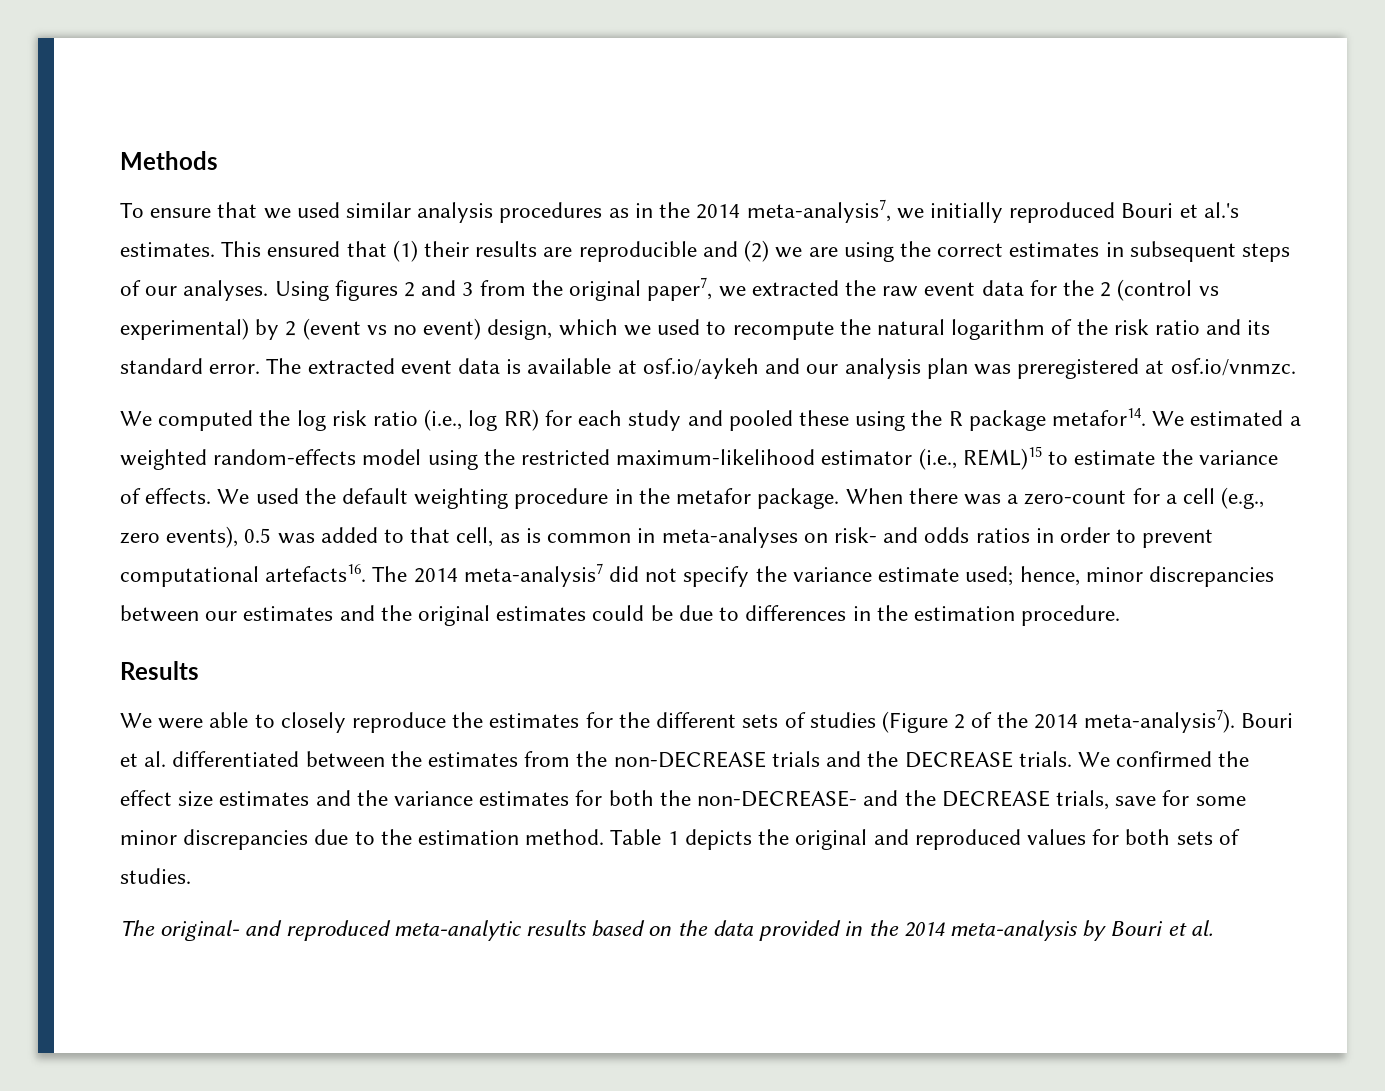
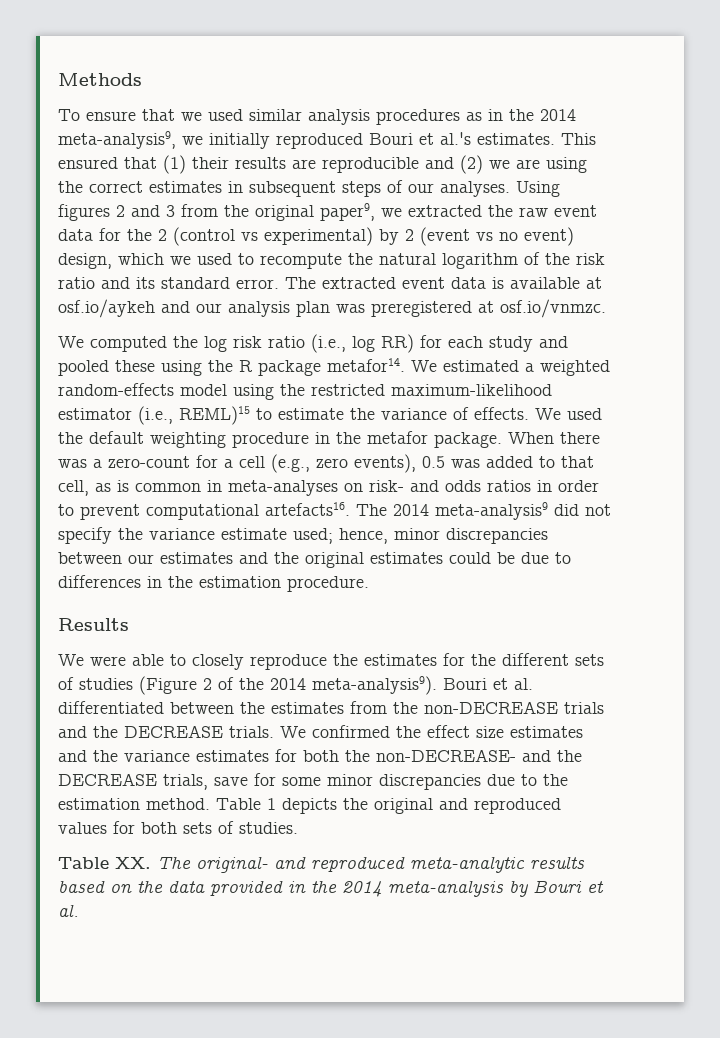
- To ensure that we used similar analysis procedures as in the 2014 meta-analysis7, we initially reproduced Bouri et al.'s estimates.
+ To ensure that we used similar analysis procedures as in the 2014 meta-analysis9, we initially reproduced Bouri et al.'s estimates.
- Using figures 2 and 3 from the original paper7, we extracted the raw event data for the 2 (control vs experimental) by 2 (event vs no event) design, which we used to recompute the natural logarithm of the risk ratio and its standard error.
+ Using figures 2 and 3 from the original paper9, we extracted the raw event data for the 2 (control vs experimental) by 2 (event vs no event) design, which we used to recompute the natural logarithm of the risk ratio and its standard error.
- The 2014 meta-analysis7 did not specify the variance estimate used; hence, minor discrepancies between our estimates and the original estimates could be due to differences in the estimation procedure.
+ The 2014 meta-analysis9 did not specify the variance estimate used; hence, minor discrepancies between our estimates and the original estimates could be due to differences in the estimation procedure.
- We were able to closely reproduce the estimates for the different sets of studies (Figure 2 of the 2014 meta-analysis7).
+ We were able to closely reproduce the estimates for the different sets of studies (Figure 2 of the 2014 meta-analysis9).
- The original- and reproduced meta-analytic results based on the data provided in the 2014 meta-analysis by Bouri et al.
+ Table XX. The original- and reproduced meta-analytic results based on the data provided in the 2014 meta-analysis by Bouri et al.

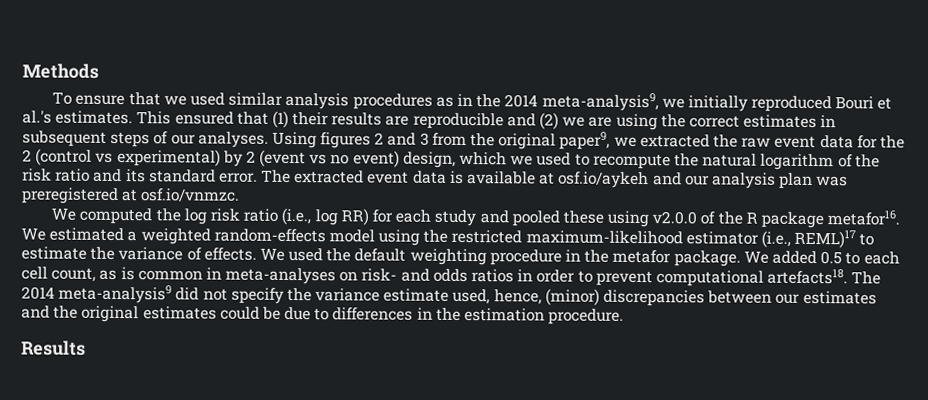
- We computed the log risk ratio (i.e., log RR) for each study and pooled these using the R package metafor14.
+ We computed the log risk ratio (i.e., log RR) for each study and pooled these using v2.0.0 of the R package metafor16.
- We estimated a weighted random-effects model using the restricted maximum-likelihood estimator (i.e., REML)15 to estimate the variance of effects.
+ We estimated a weighted random-effects model using the restricted maximum-likelihood estimator (i.e., REML)17 to estimate the variance of effects.
- When there was a zero-count for a cell (e.g., zero events), 0.5 was added to that cell, as is common in meta-analyses on risk- and odds ratios in order to prevent computational artefacts16.
+ We added 0.5 to each cell count, as is common in meta-analyses on risk- and odds ratios in order to prevent computational artefacts18.
- The 2014 meta-analysis9 did not specify the variance estimate used; hence, minor discrepancies between our estimates and the original estimates could be due to differences in the estimation procedure.
+ The 2014 meta-analysis9 did not specify the variance estimate used, hence, (minor) discrepancies between our estimates and the original estimates could be due to differences in the estimation procedure.
- We were able to closely reproduce the estimates for the different sets of studies (Figure 2 of the 2014 meta-analysis9). Bouri et al. differentiated between the estimates from the non-DECREASE trials and the DECREASE trials. We confirmed the effect size estimates and the variance estimates for both the non-DECREASE- and the DECREASE trials, save for some minor discrepancies due to the estimation method. Table 1 depicts the original and reproduced values for both sets of studies.
- Table XX. The original- and reproduced meta-analytic results based on the data provided in the 2014 meta-analysis by Bouri et al.

